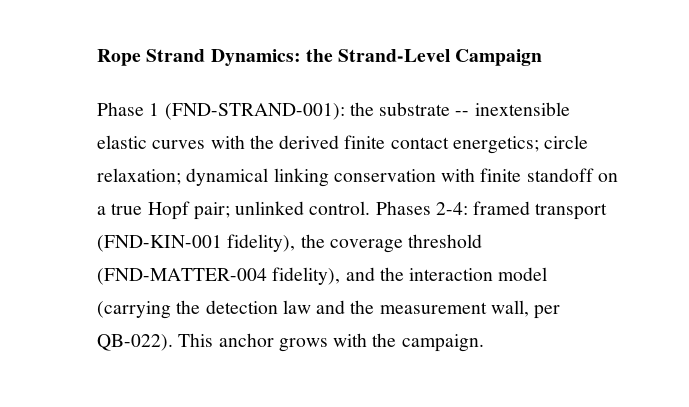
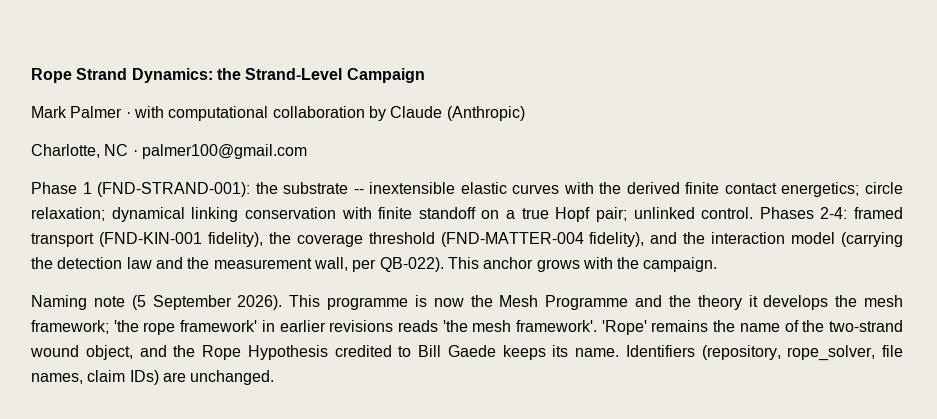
+ Mark Palmer · with computational collaboration by Claude (Anthropic)
+ Charlotte, NC · palmer100@gmail.com
+ Naming note (5 September 2026). This programme is now the Mesh Programme and the theory it develops the mesh framework; 'the rope framework' in earlier revisions reads 'the mesh framework'. 'Rope' remains the name of the two-strand wound object, and the Rope Hypothesis credited to Bill Gaede keeps its name. Identifiers (repository, rope_solver, file names, claim IDs) are unchanged.

